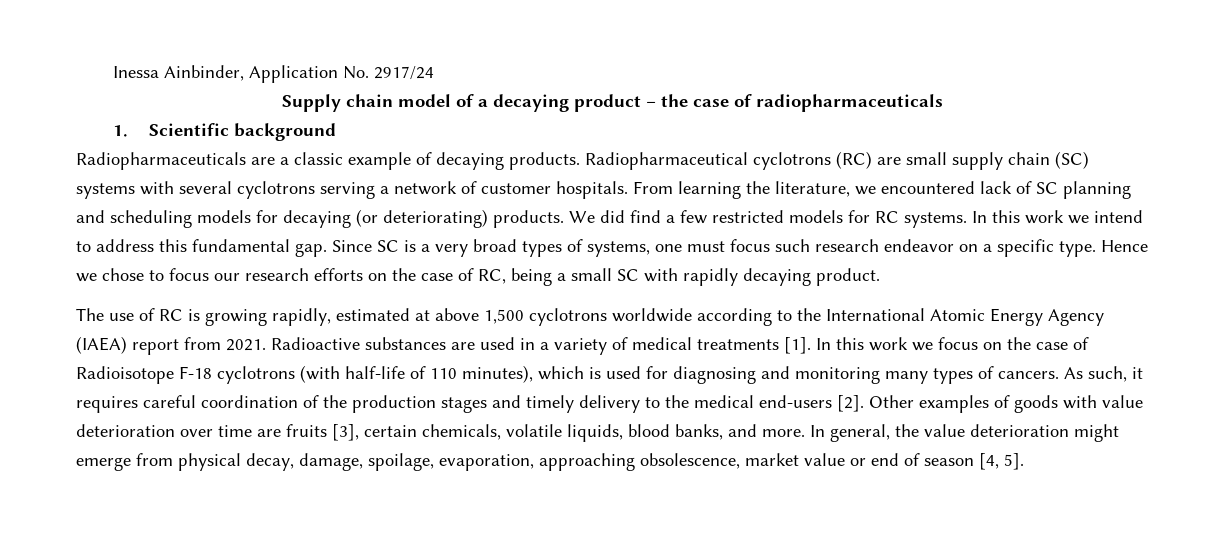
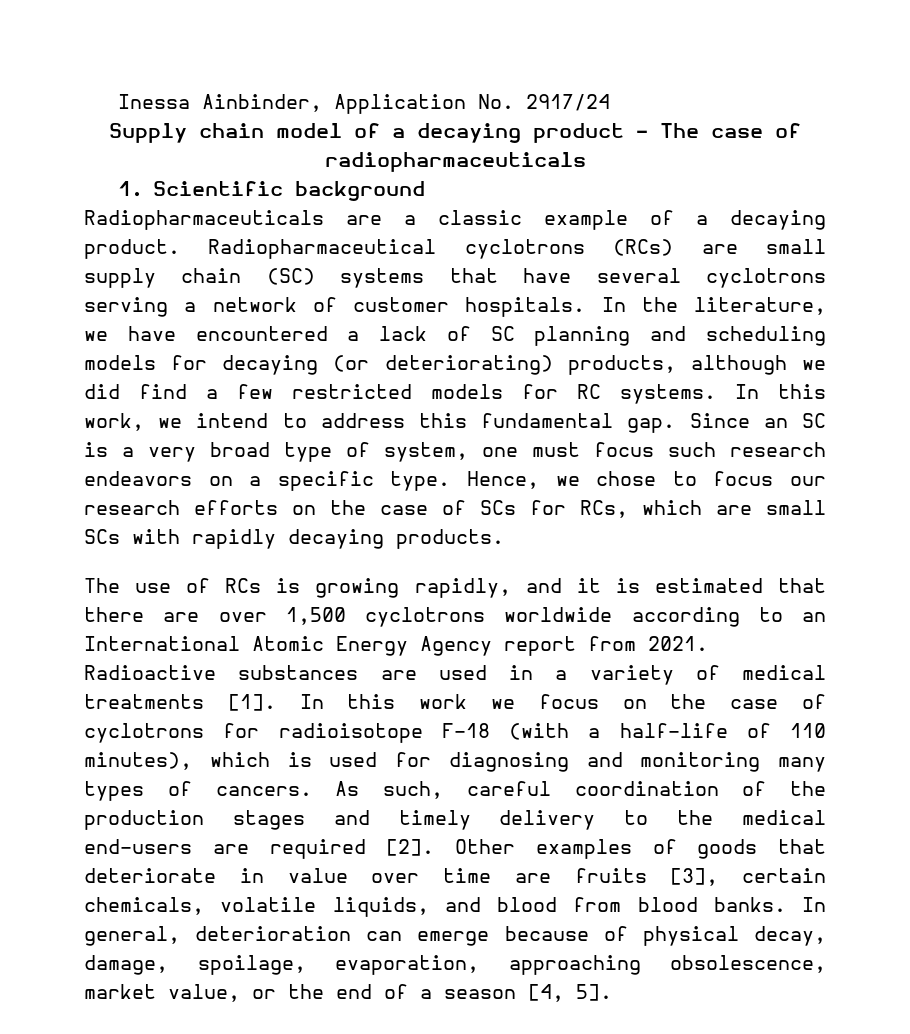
- Supply chain model of a decaying product – the case of radiopharmaceuticals
+ Supply chain model of a decaying product – The case of radiopharmaceuticals
- Radiopharmaceuticals are a classic example of decaying products.
+ Radiopharmaceuticals are a classic example of a decaying product.
- Radiopharmaceutical cyclotrons (RC) are small supply chain (SC) systems with several cyclotrons serving a network of customer hospitals.
+ Radiopharmaceutical cyclotrons (RCs) are small supply chain (SC) systems that have several cyclotrons serving a network of customer hospitals.
- From learning the literature, we encountered lack of SC planning and scheduling models for decaying (or deteriorating) products. We did find a few restricted models for RC systems.
+ In the literature, we have encountered a lack of SC planning and scheduling models for decaying (or deteriorating) products, although we did find a few restricted models for RC systems.
- In this work we intend to address this fundamental gap.
+ In this work, we intend to address this fundamental gap.
- Since SC is a very broad types of systems, one must focus such research endeavor on a specific type.
+ Since an SC is a very broad type of system, one must focus such research endeavors on a specific type.
- Hence we chose to focus our research efforts on the case of RC, being a small SC with rapidly decaying product.
+ Hence, we chose to focus our research efforts on the case of SCs for RCs, which are small SCs with rapidly decaying products.
- The use of RC is growing rapidly, estimated at above 1,500 cyclotrons worldwide according to the International Atomic Energy Agency (IAEA) report from 2021.
+ The use of RCs is growing rapidly, and it is estimated that there are over 1,500 cyclotrons worldwide according to an International Atomic Energy Agency report from 2021.
- In this work we focus on the case of Radioisotope F-18 cyclotrons (with half-life of 110 minutes), which is used for diagnosing and monitoring many types of cancers.
+ In this work we focus on the case of cyclotrons for radioisotope F-18 (with a half-life of 110 minutes), which is used for diagnosing and monitoring many types of cancers.
- As such, it requires careful coordination of the production stages and timely delivery to the medical end-users [2].
+ As such, careful coordination of the production stages and timely delivery to the medical end-users are required [2].
- Other examples of goods with value deterioration over time are fruits [3], certain chemicals, volatile liquids, blood banks, and more. In general, the value deterioration might emerge from physical decay, damage, spoilage, evaporation, approaching obsolescence, market value or end of season [4, 5].
+ Other examples of goods that deteriorate in value over time are fruits [3], certain chemicals, volatile liquids, and blood from blood banks. In general, deterioration can emerge because of physical decay, damage, spoilage, evaporation, approaching obsolescence, market value, or the end of a season [4, 5].

